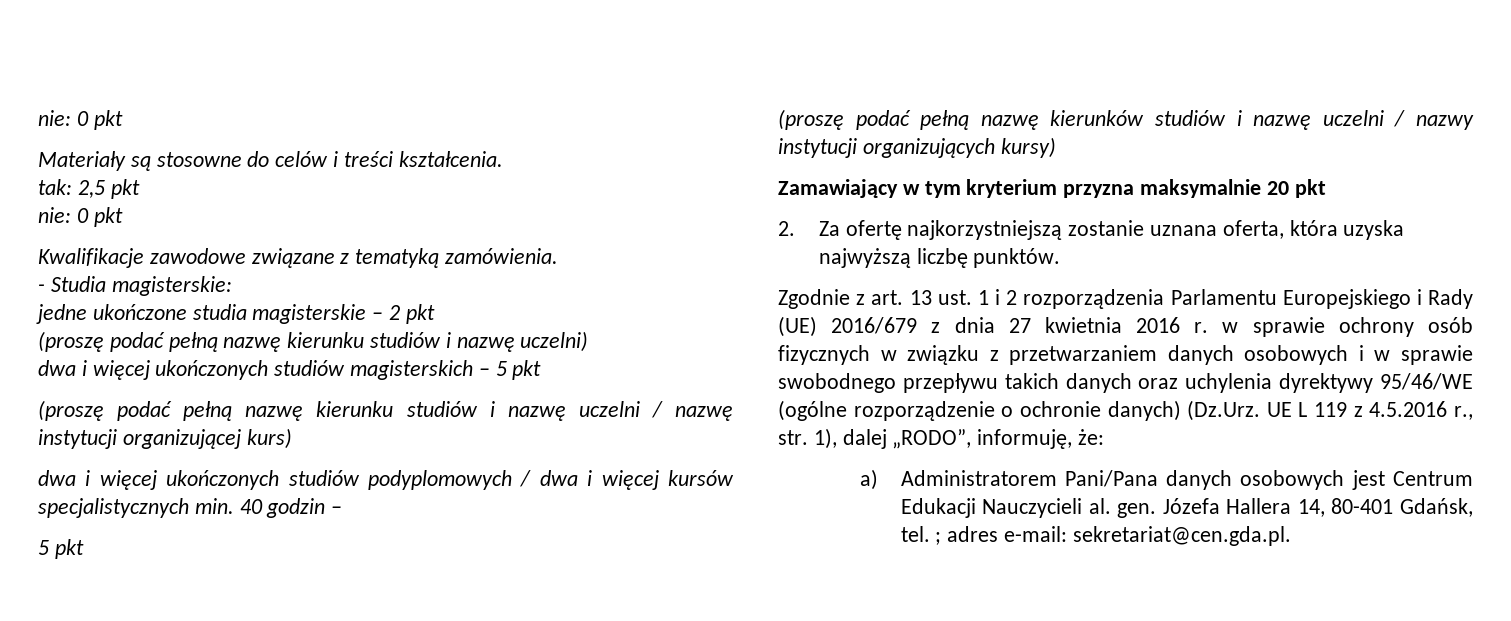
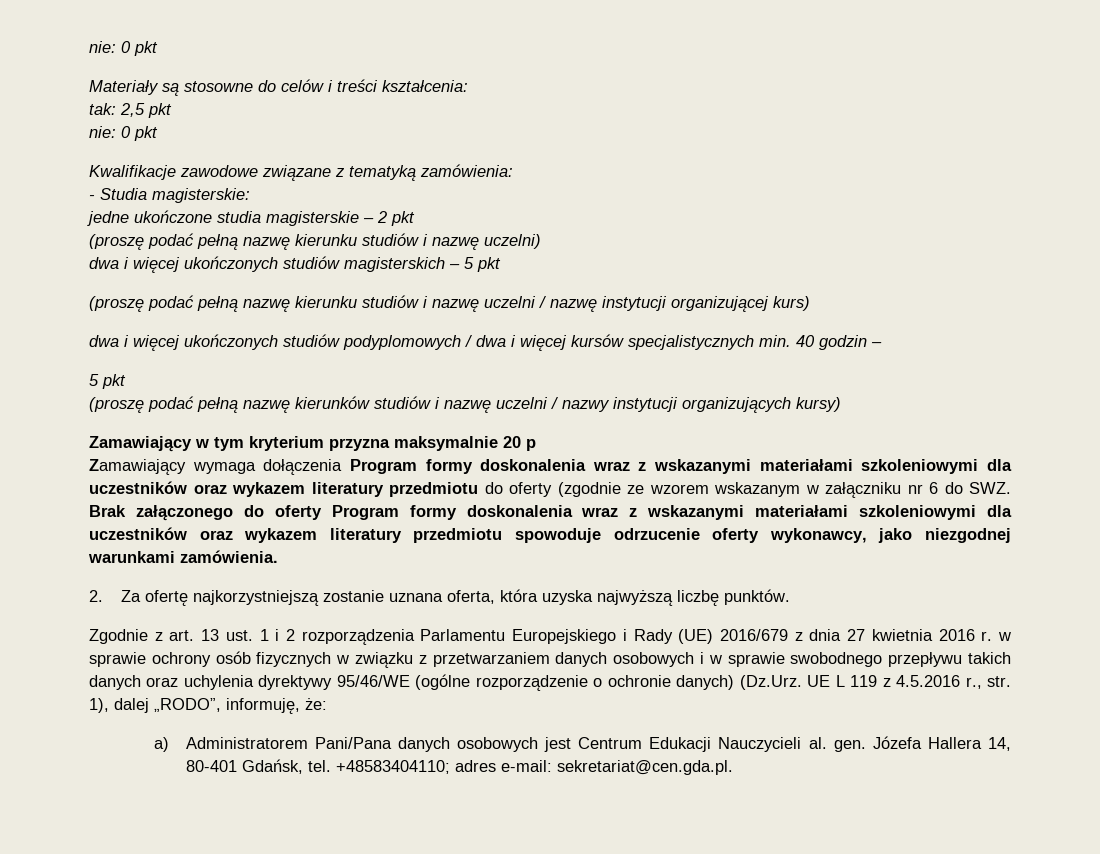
- Materiały są stosowne do celów i treści kształcenia.
+ Materiały są stosowne do celów i treści kształcenia:
- Kwalifikacje zawodowe związane z tematyką zamówienia.
+ Kwalifikacje zawodowe związane z tematyką zamówienia:
- Zamawiający w tym kryterium przyzna maksymalnie 20 pkt
+ Zamawiający w tym kryterium przyzna maksymalnie 20 p
+ Zamawiający wymaga dołączenia Program formy doskonalenia wraz z wskazanymi materiałami szkoleniowymi dla uczestników oraz wykazem literatury przedmiotu do oferty (zgodnie ze wzorem wskazanym w załączniku nr 6 do SWZ. Brak załączonego do oferty Program formy doskonalenia wraz z wskazanymi materiałami szkoleniowymi dla uczestników oraz wykazem literatury przedmiotu spowoduje odrzucenie oferty wykonawcy, jako niezgodnej warunkami zamówienia.
- Józefa Hallera 14, 80-401 Gdańsk, tel. ; adres e-mail: sekretariat@cen.gda.pl.
+ Józefa Hallera 14, 80-401 Gdańsk, tel. +48583404110; adres e-mail: sekretariat@cen.gda.pl.

